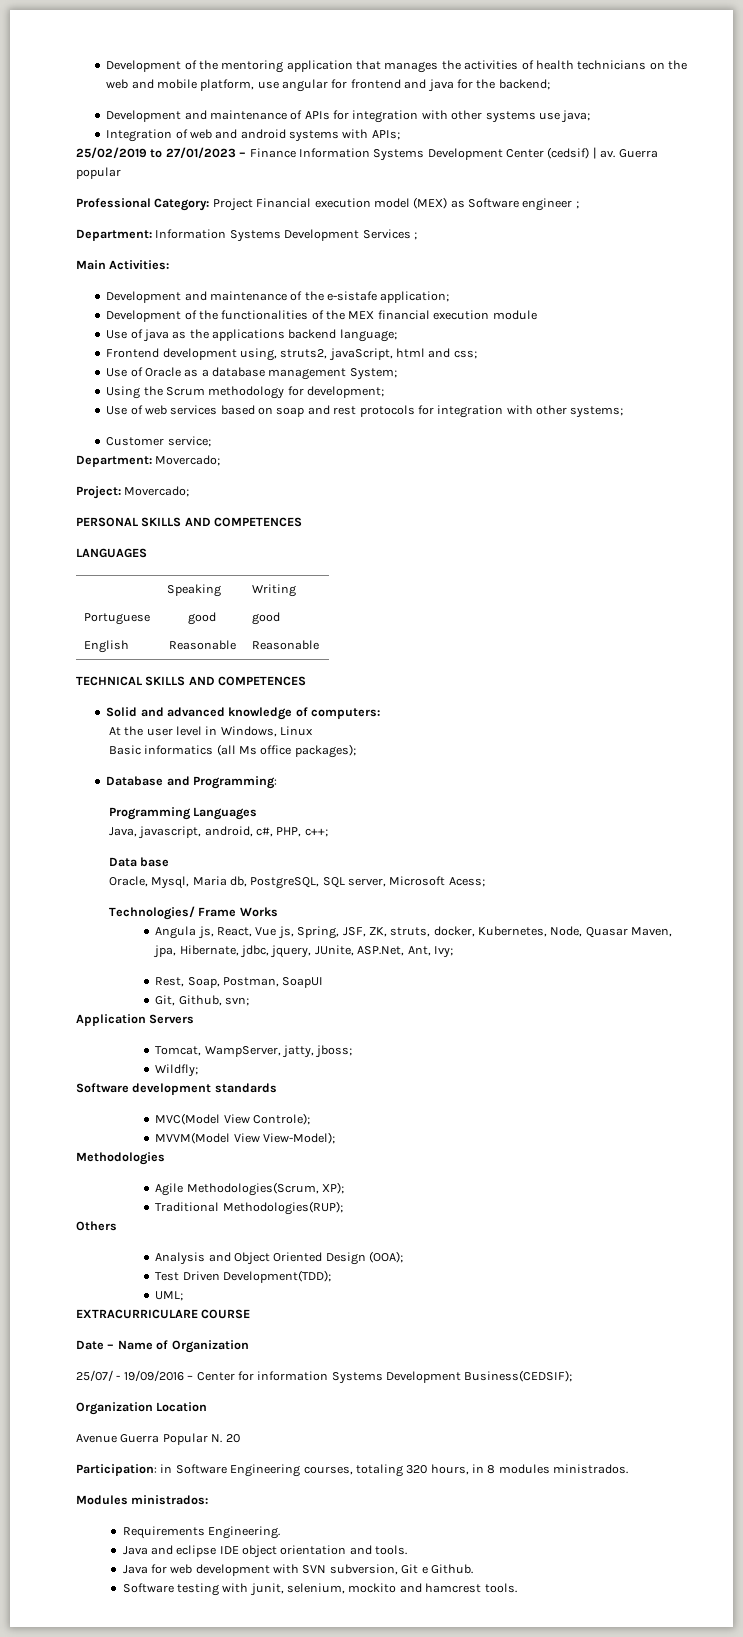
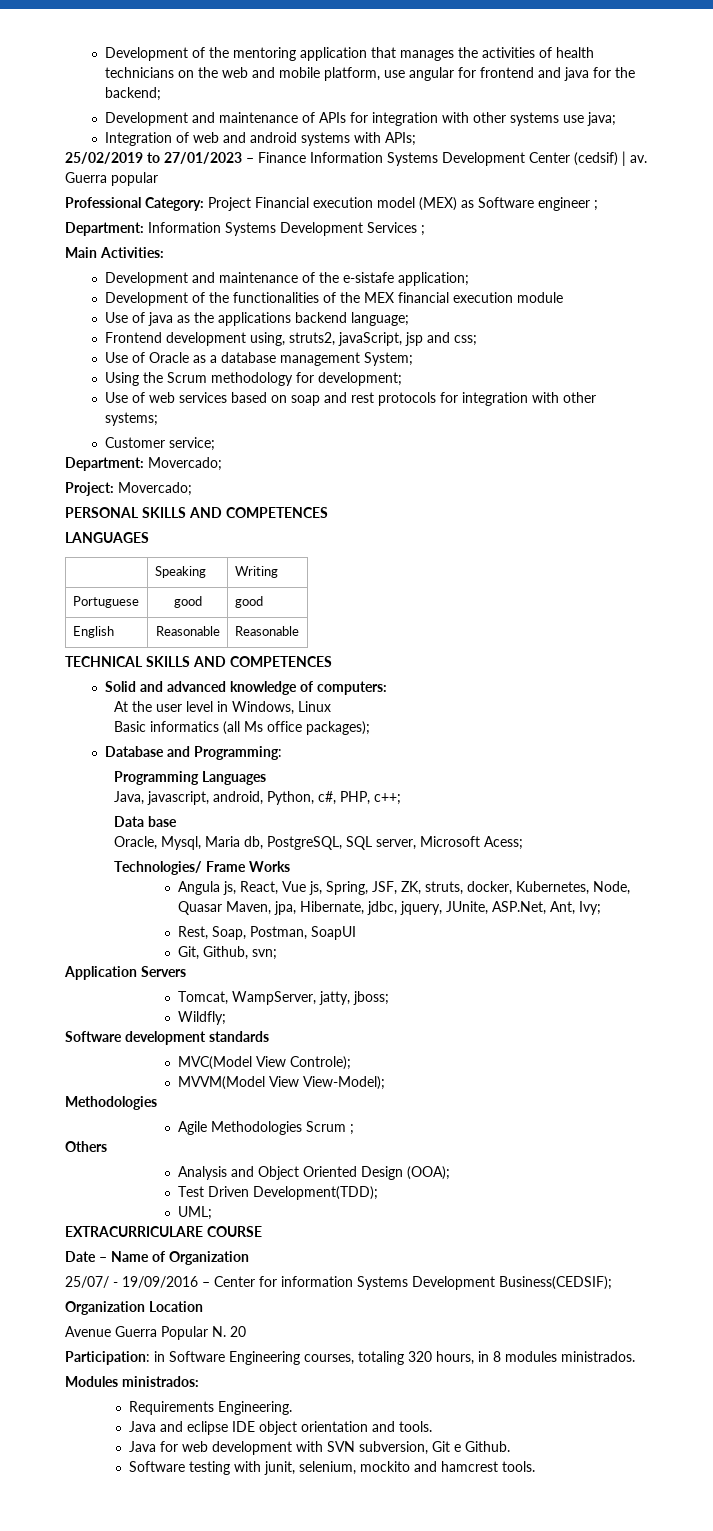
- Frontend development using, struts2, javaScript, html and css;
+ Frontend development using, struts2, javaScript, jsp and css;
- Java, javascript, android, c#, PHP, c++;
+ Java, javascript, android, Python, c#, PHP, c++;
- Agile Methodologies(Scrum, XP);
- Traditional Methodologies(RUP);
+ Agile Methodologies Scrum ;

